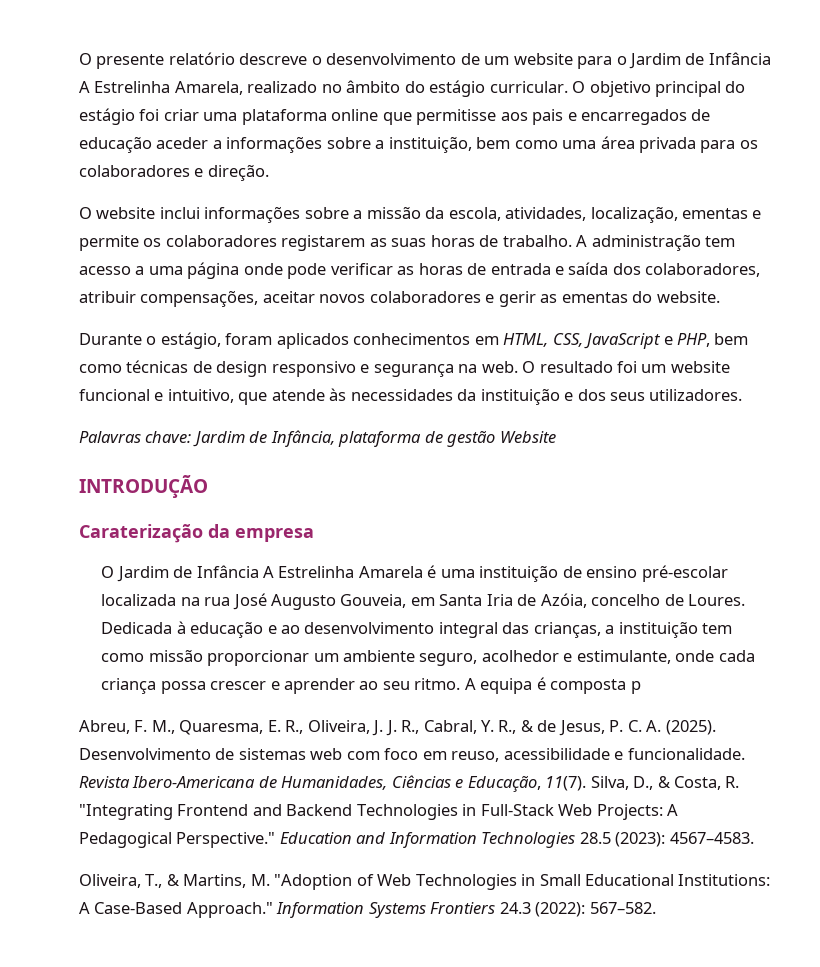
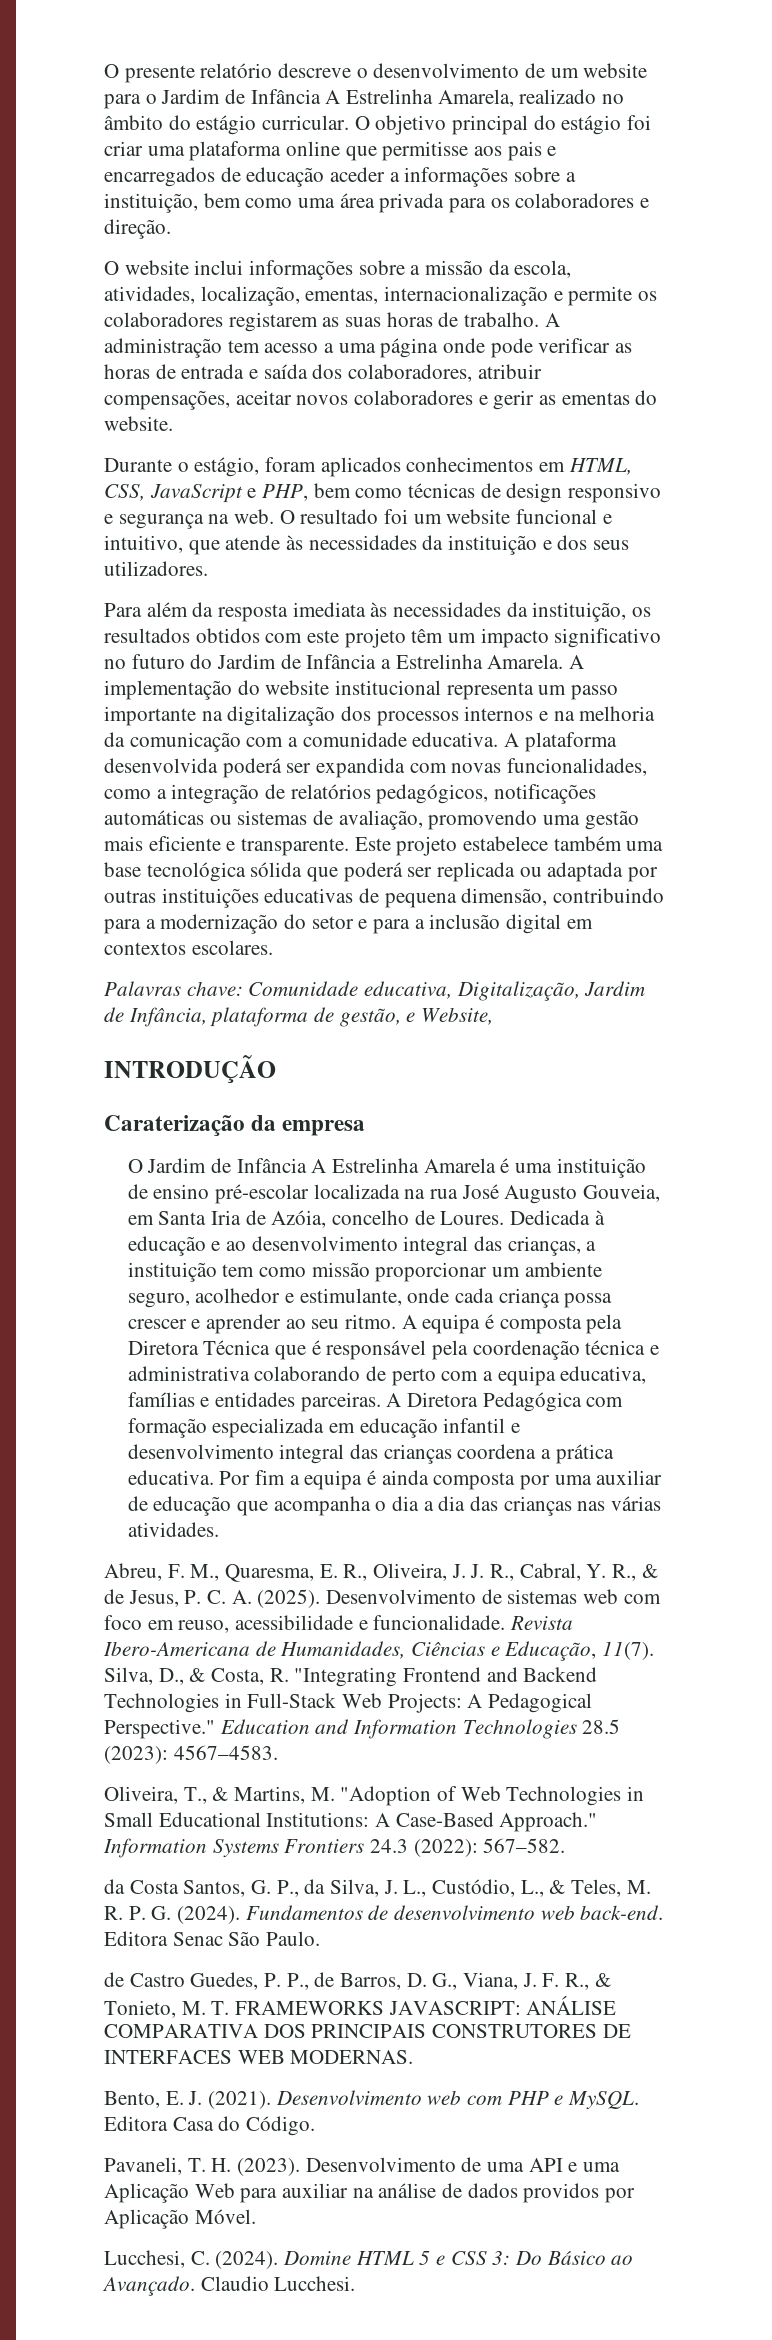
- O website inclui informações sobre a missão da escola, atividades, localização, ementas e permite os colaboradores registarem as suas horas de trabalho.
+ O website inclui informações sobre a missão da escola, atividades, localização, ementas, internacionalização e permite os colaboradores registarem as suas horas de trabalho.
+ Para além da resposta imediata às necessidades da instituição, os resultados obtidos com este projeto têm um impacto significativo no futuro do Jardim de Infância a Estrelinha Amarela. A implementação do website institucional representa um passo importante na digitalização dos processos internos e na melhoria da comunicação com a comunidade educativa. A plataforma desenvolvida poderá ser expandida com novas funcionalidades, como a integração de relatórios pedagógicos, notificações automáticas ou sistemas de avaliação, promovendo uma gestão mais eficiente e transparente. Este projeto estabelece também uma base tecnológica sólida que poderá ser replicada ou adaptada por outras instituições educativas de pequena dimensão, contribuindo para a modernização do setor e para a inclusão digital em contextos escolares.
- Palavras chave: Jardim de Infância, plataforma de gestão Website
+ Palavras chave: Comunidade educativa, Digitalização, Jardim de Infância, plataforma de gestão, e Website,
- A equipa é composta p
+ A equipa é composta pela Diretora Técnica que é responsável pela coordenação técnica e administrativa colaborando de perto com a equipa educativa, famílias e entidades parceiras. A Diretora Pedagógica com formação especializada em educação infantil e desenvolvimento integral das crianças coordena a prática educativa. Por fim a equipa é ainda composta por uma auxiliar de educação que acompanha o dia a dia das crianças nas várias atividades.
+ da Costa Santos, G. P., da Silva, J. L., Custódio, L., & Teles, M. R. P. G. (2024). Fundamentos de desenvolvimento web back-end. Editora Senac São Paulo.
+ de Castro Guedes, P. P., de Barros, D. G., Viana, J. F. R., & Tonieto, M. T. FRAMEWORKS JAVASCRIPT: ANÁLISE COMPARATIVA DOS PRINCIPAIS CONSTRUTORES DE INTERFACES WEB MODERNAS.
+ Bento, E. J. (2021). Desenvolvimento web com PHP e MySQL. Editora Casa do Código.
+ Pavaneli, T. H. (2023). Desenvolvimento de uma API e uma Aplicação Web para auxiliar na análise de dados providos por Aplicação Móvel.
+ Lucchesi, C. (2024). Domine HTML 5 e CSS 3: Do Básico ao Avançado. Claudio Lucchesi.

